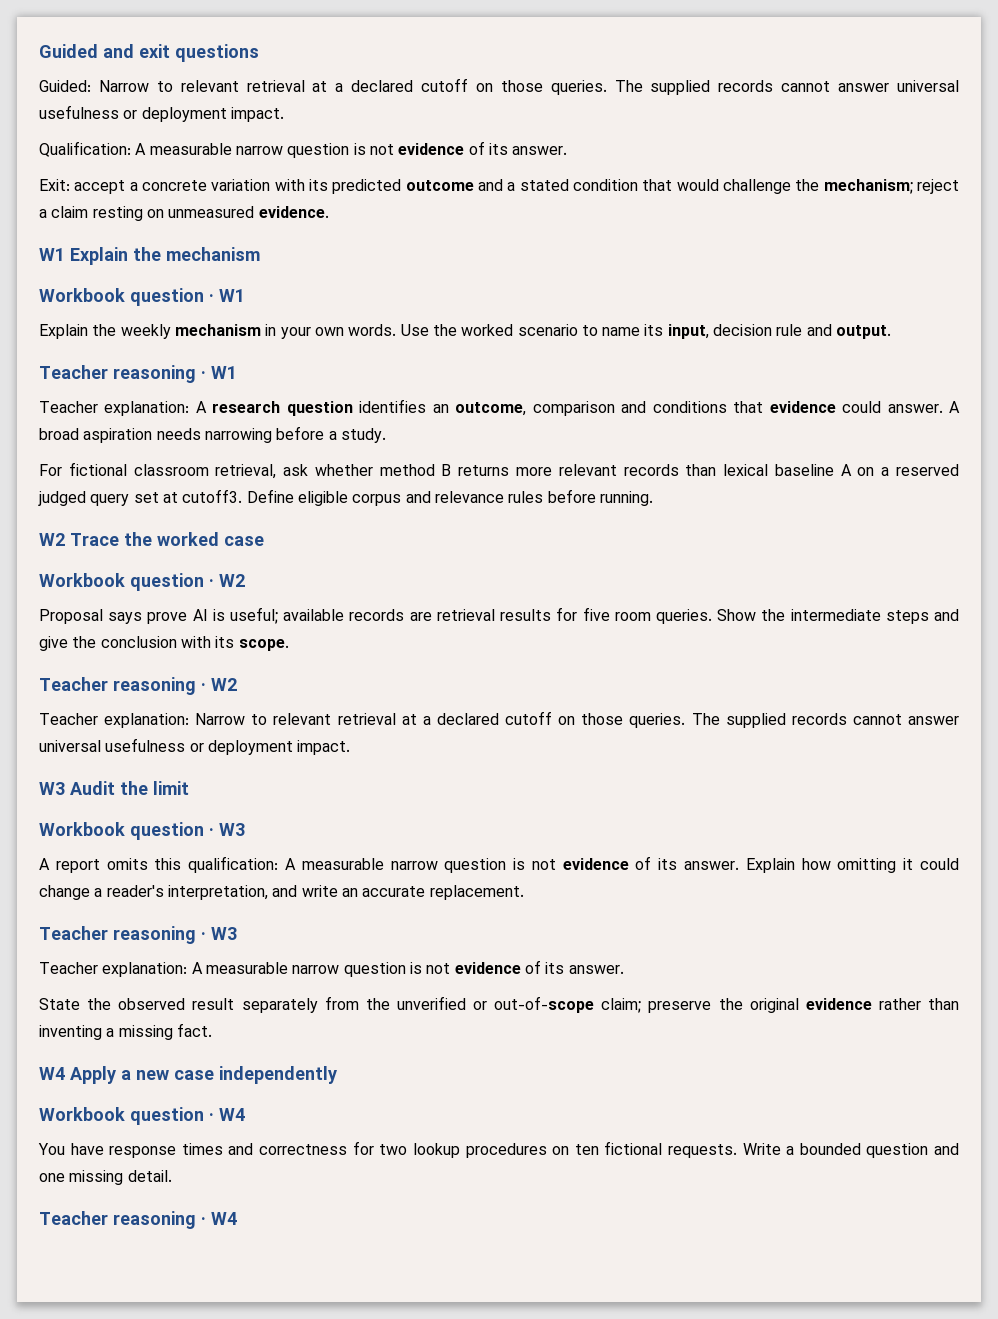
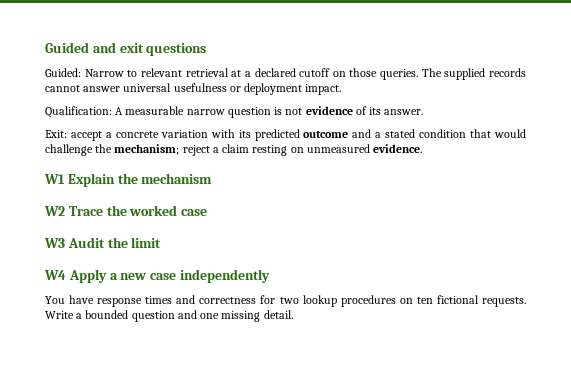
- Workbook question · W1
- Explain the weekly mechanism in your own words. Use the worked scenario to name its input, decision rule and output.
- Teacher reasoning · W1
- Teacher explanation: A research question identifies an outcome, comparison and conditions that evidence could answer. A broad aspiration needs narrowing before a study.
- For fictional classroom retrieval, ask whether method B returns more relevant records than lexical baseline A on a reserved judged query set at cutoff3. Define eligible corpus and relevance rules before running.
- Workbook question · W2
- Proposal says prove AI is useful; available records are retrieval results for five room queries. Show the intermediate steps and give the conclusion with its scope.
- Teacher reasoning · W2
- Teacher explanation: Narrow to relevant retrieval at a declared cutoff on those queries. The supplied records cannot answer universal usefulness or deployment impact.
  W3 Audit the limit
- Workbook question · W3
- A report omits this qualification: A measurable narrow question is not evidence of its answer. Explain how omitting it could change a reader's interpretation, and write an accurate replacement.
- Teacher reasoning · W3
- Teacher explanation: A measurable narrow question is not evidence of its answer.
- State the observed result separately from the unverified or out-of-scope claim; preserve the original evidence rather than inventing a missing fact.
- Workbook question · W4
- Teacher reasoning · W4

